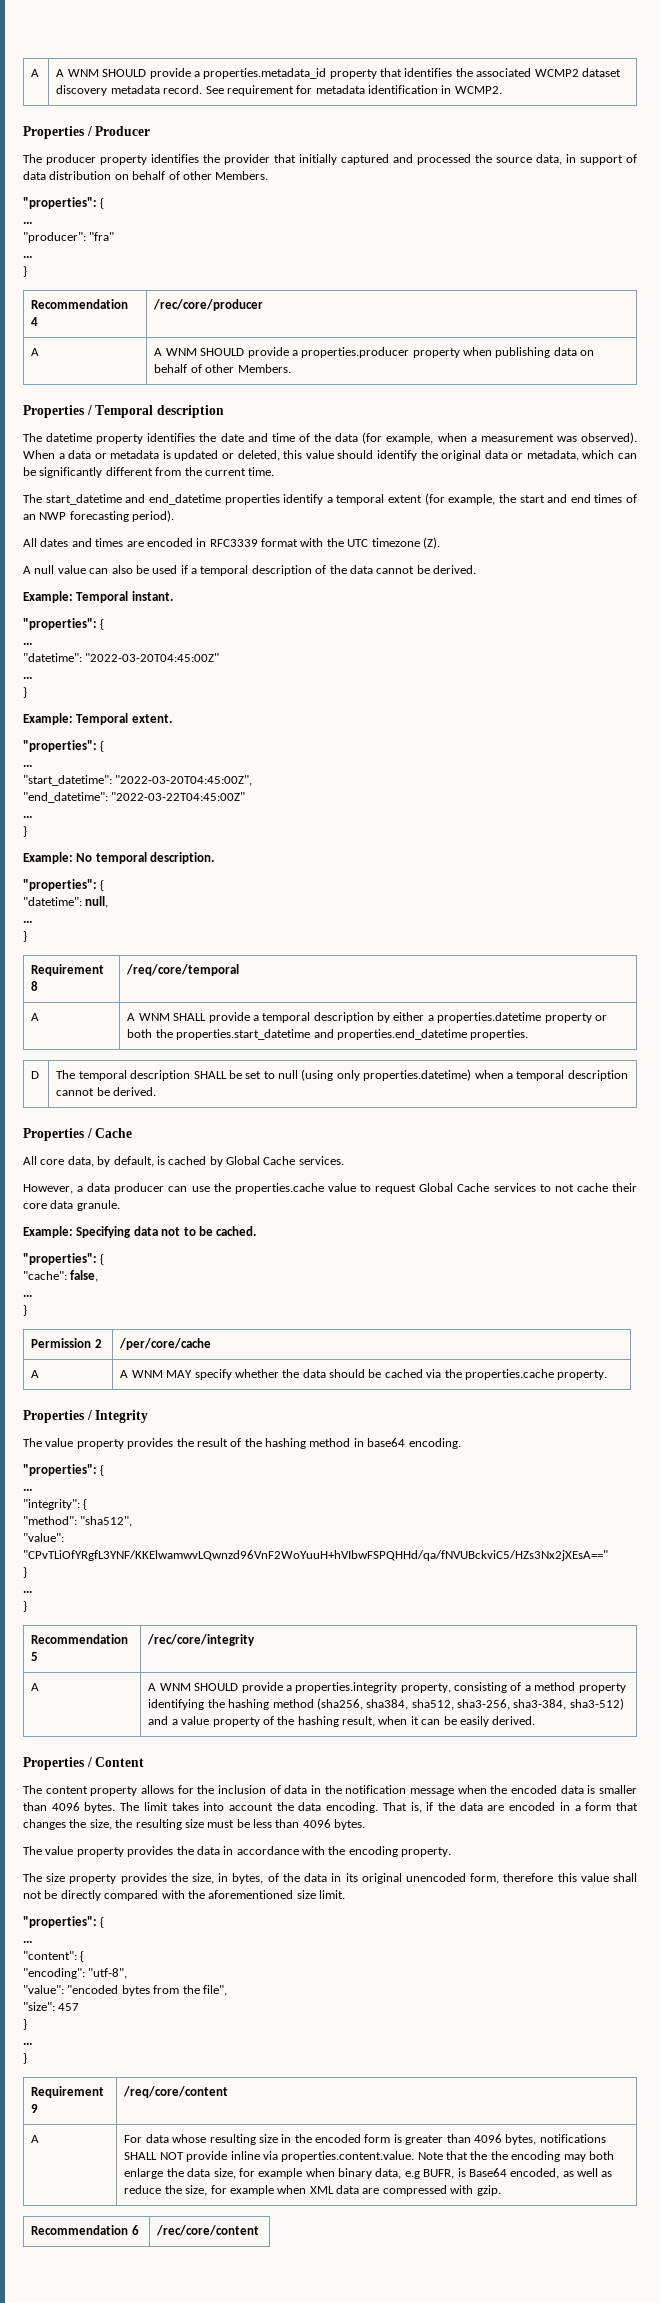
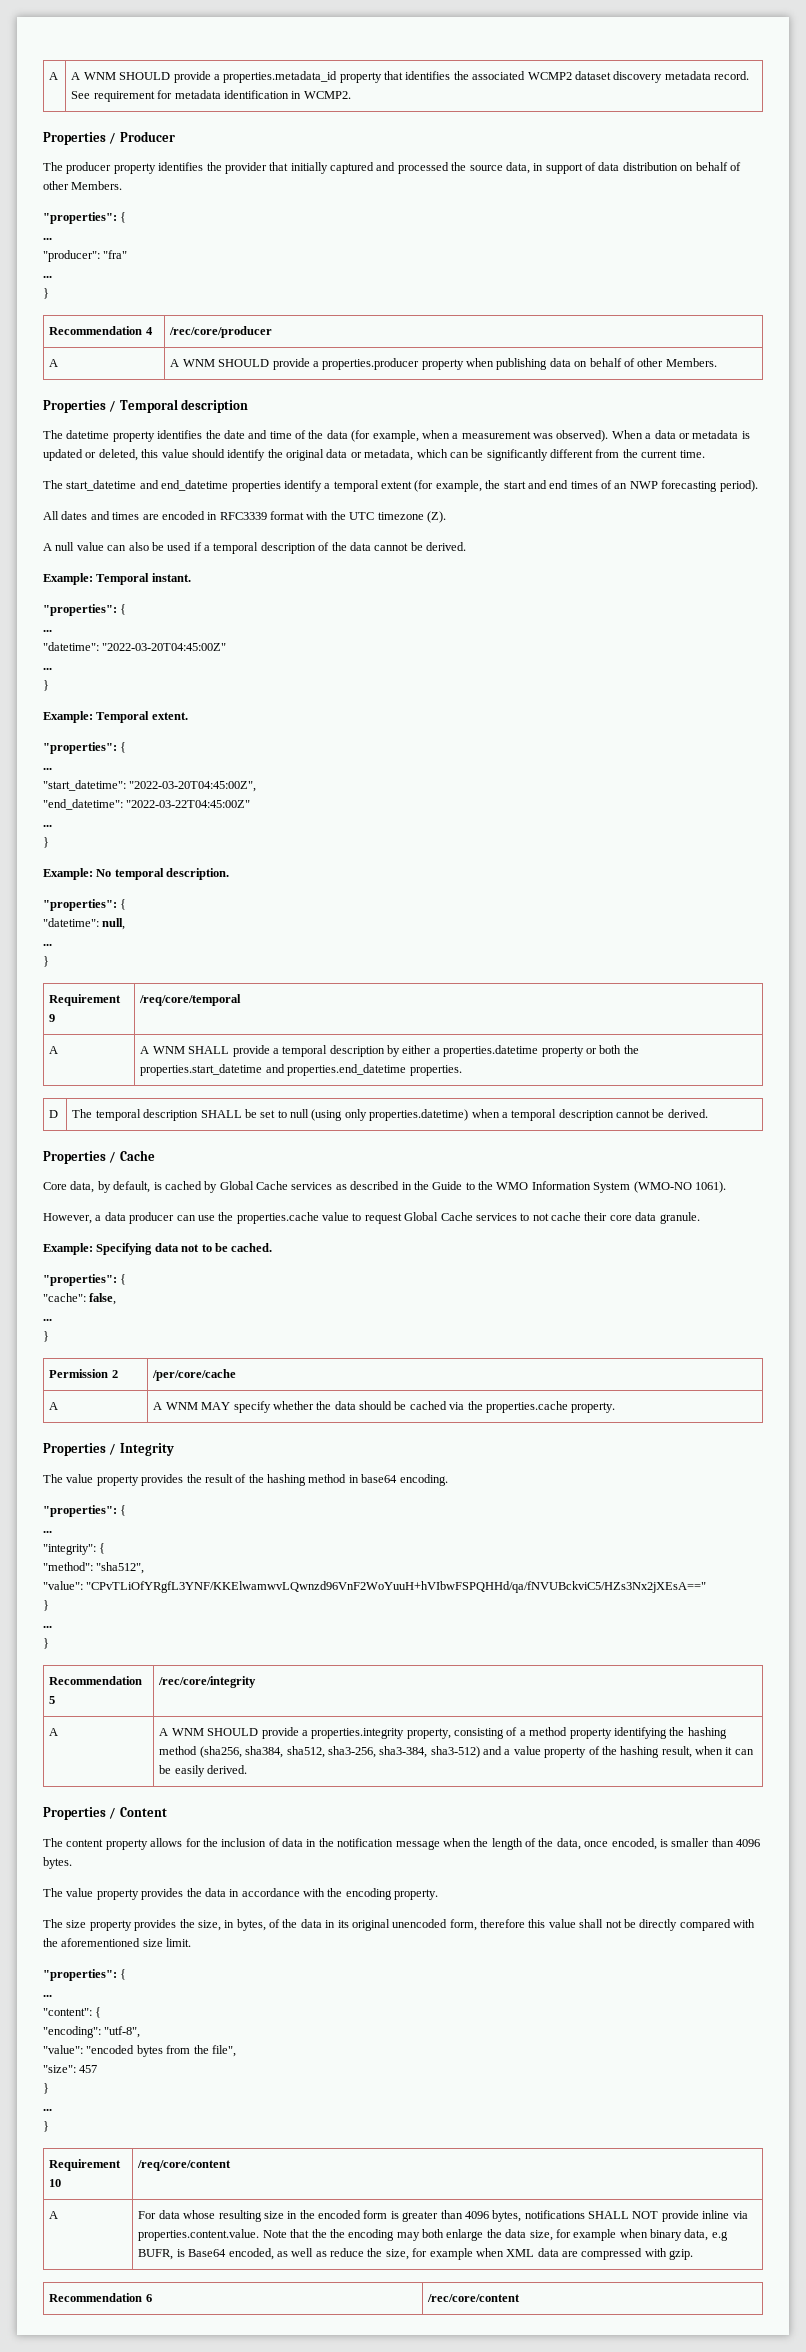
- Requirement 8 | /req/core/temporal
+ Requirement 9 | /req/core/temporal
- All core data, by default, is cached by Global Cache services.
+ Core data, by default, is cached by Global Cache services as described in the Guide to the WMO Information System (WMO-NO 1061).
- The content property allows for the inclusion of data in the notification message when the encoded data is smaller than 4096 bytes. The limit takes into account the data encoding. That is, if the data are encoded in a form that changes the size, the resulting size must be less than 4096 bytes.
+ The content property allows for the inclusion of data in the notification message when the length of the data, once encoded, is smaller than 4096 bytes.
- Requirement 9 | /req/core/content
+ Requirement 10 | /req/core/content

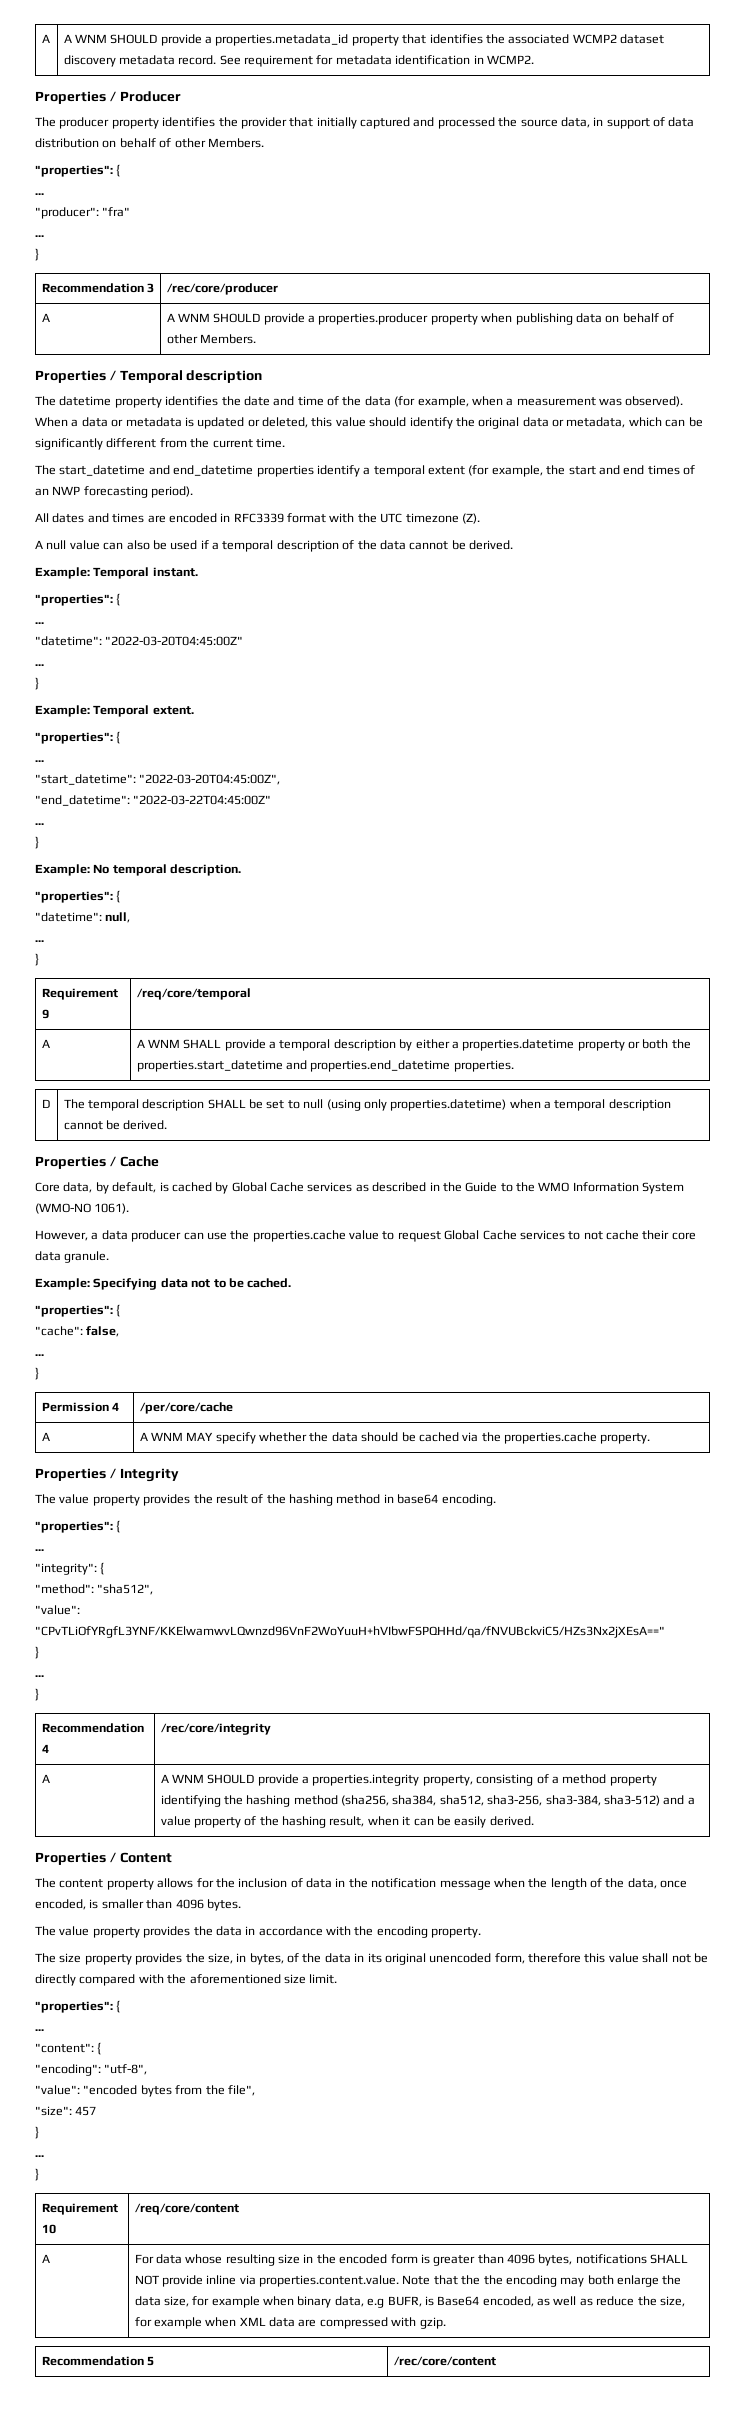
- Recommendation 4 | /rec/core/producer
+ Recommendation 3 | /rec/core/producer
- Permission 2 | /per/core/cache
+ Permission 4 | /per/core/cache
- Recommendation 5 | /rec/core/integrity
+ Recommendation 4 | /rec/core/integrity
- Recommendation 6 | /rec/core/content
+ Recommendation 5 | /rec/core/content

